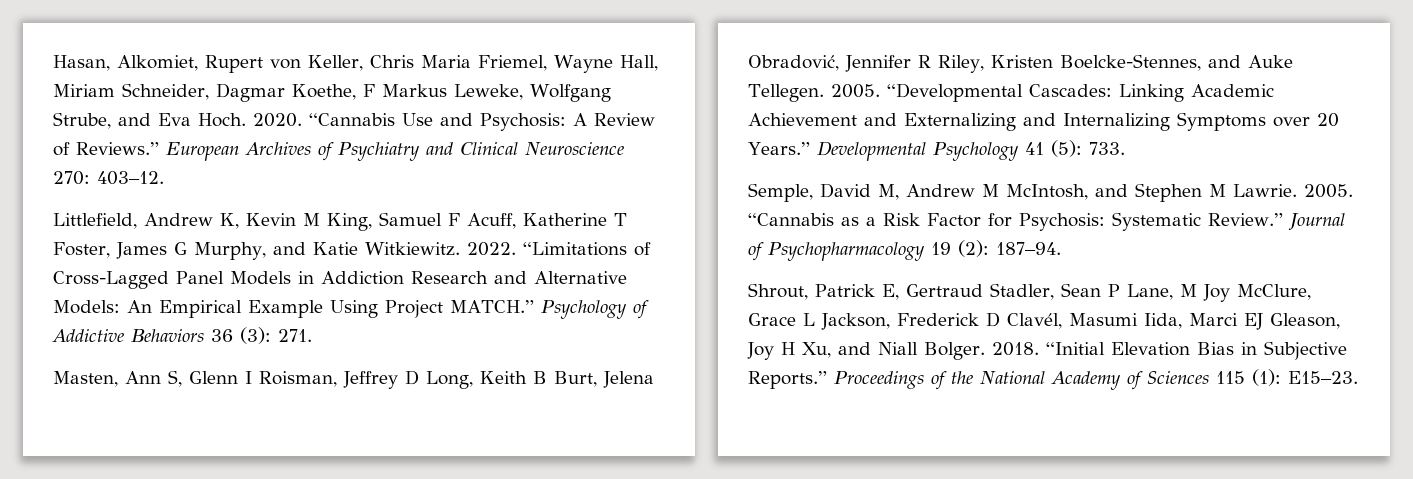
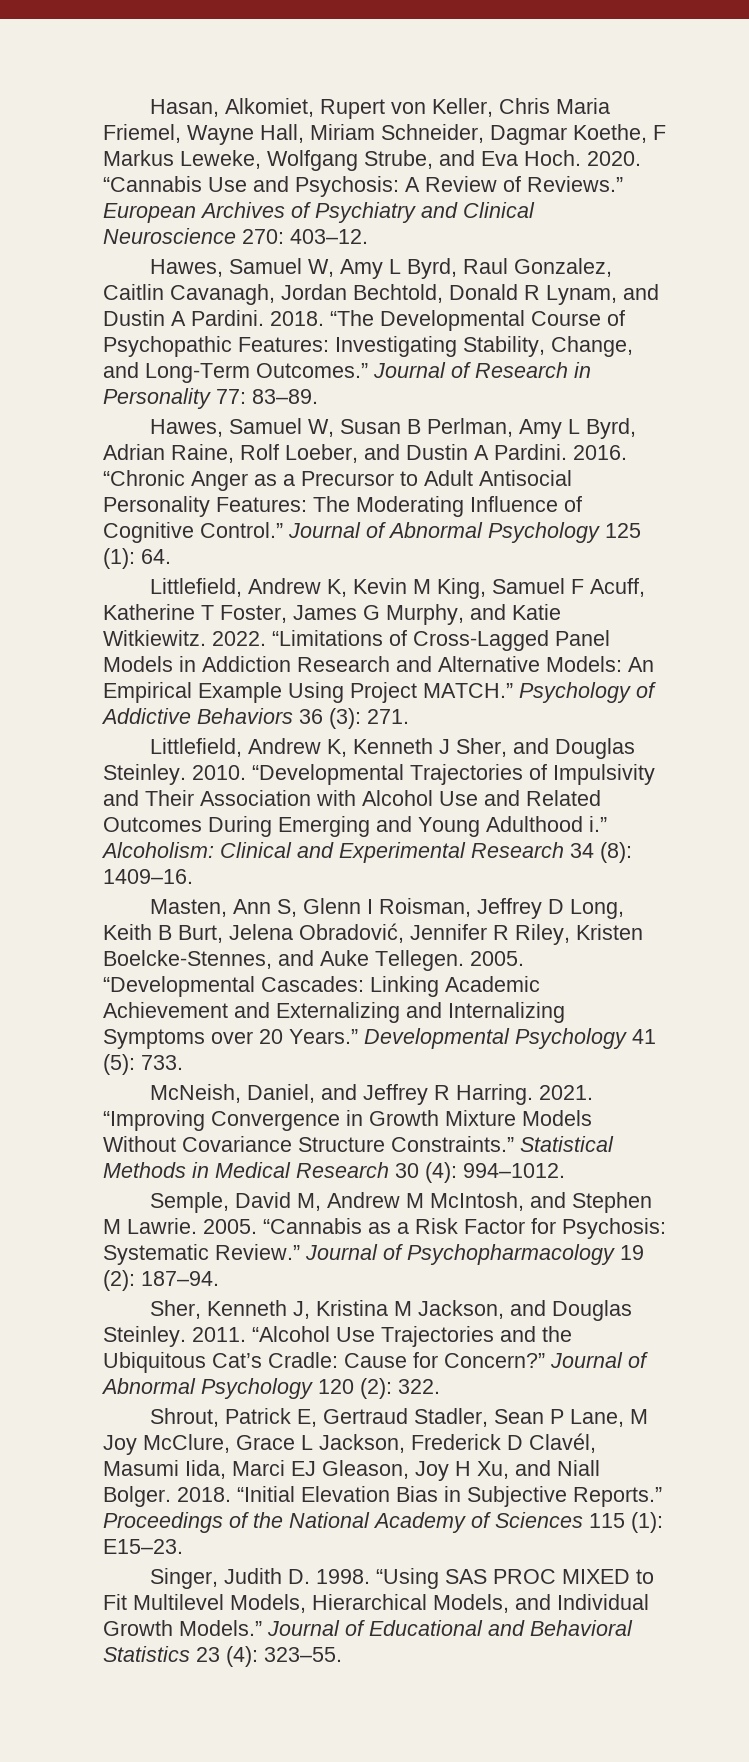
+ Hawes, Samuel W, Amy L Byrd, Raul Gonzalez, Caitlin Cavanagh, Jordan Bechtold, Donald R Lynam, and Dustin A Pardini. 2018. “The Developmental Course of Psychopathic Features: Investigating Stability, Change, and Long-Term Outcomes.” Journal of Research in Personality 77: 83–89.
+ Hawes, Samuel W, Susan B Perlman, Amy L Byrd, Adrian Raine, Rolf Loeber, and Dustin A Pardini. 2016. “Chronic Anger as a Precursor to Adult Antisocial Personality Features: The Moderating Influence of Cognitive Control.” Journal of Abnormal Psychology 125 (1): 64.
+ Littlefield, Andrew K, Kenneth J Sher, and Douglas Steinley. 2010. “Developmental Trajectories of Impulsivity and Their Association with Alcohol Use and Related Outcomes During Emerging and Young Adulthood i.” Alcoholism: Clinical and Experimental Research 34 (8): 1409–16.
+ McNeish, Daniel, and Jeffrey R Harring. 2021. “Improving Convergence in Growth Mixture Models Without Covariance Structure Constraints.” Statistical Methods in Medical Research 30 (4): 994–1012.
+ Sher, Kenneth J, Kristina M Jackson, and Douglas Steinley. 2011. “Alcohol Use Trajectories and the Ubiquitous Cat’s Cradle: Cause for Concern?” Journal of Abnormal Psychology 120 (2): 322.
+ Singer, Judith D. 1998. “Using SAS PROC MIXED to Fit Multilevel Models, Hierarchical Models, and Individual Growth Models.” Journal of Educational and Behavioral Statistics 23 (4): 323–55.

